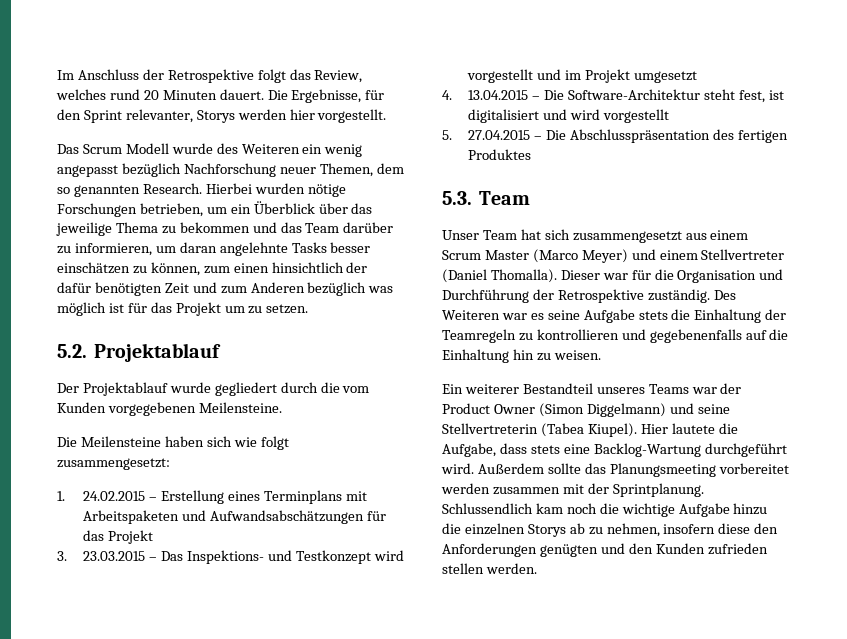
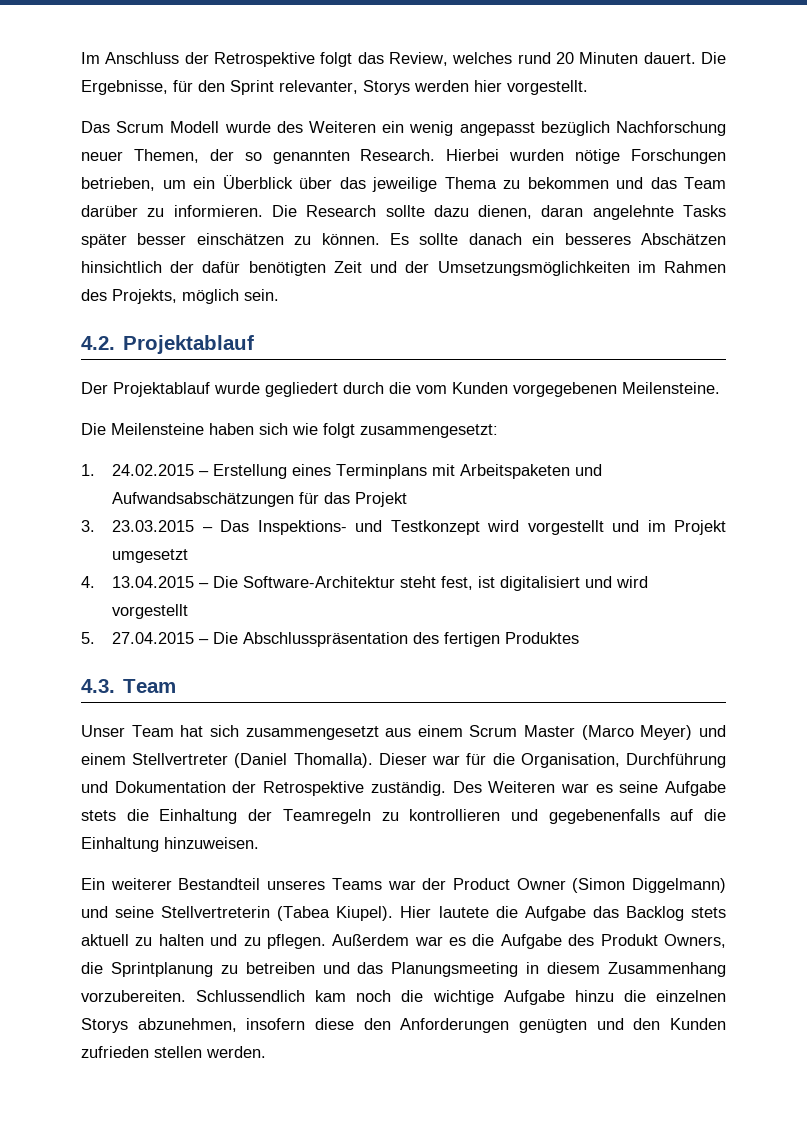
- Das Scrum Modell wurde des Weiteren ein wenig angepasst bezüglich Nachforschung neuer Themen, dem so genannten Research.
+ Das Scrum Modell wurde des Weiteren ein wenig angepasst bezüglich Nachforschung neuer Themen, der so genannten Research.
- Hierbei wurden nötige Forschungen betrieben, um ein Überblick über das jeweilige Thema zu bekommen und das Team darüber zu informieren, um daran angelehnte Tasks besser einschätzen zu können, zum einen hinsichtlich der dafür benötigten Zeit und zum Anderen bezüglich was möglich ist für das Projekt um zu setzen.
- 5.2. Projektablauf
+ Hierbei wurden nötige Forschungen betrieben, um ein Überblick über das jeweilige Thema zu bekommen und das Team darüber zu informieren. Die Research sollte dazu dienen, daran angelehnte Tasks später besser einschätzen zu können. Es sollte danach ein besseres Abschätzen hinsichtlich der dafür benötigten Zeit und der Umsetzungsmöglichkeiten im Rahmen des Projekts, möglich sein.
+ 4.2. Projektablauf
- 5.3. Team
+ 4.3. Team
- Dieser war für die Organisation und Durchführung der Retrospektive zuständig.
+ Dieser war für die Organisation, Durchführung und Dokumentation der Retrospektive zuständig.
- Des Weiteren war es seine Aufgabe stets die Einhaltung der Teamregeln zu kontrollieren und gegebenenfalls auf die Einhaltung hin zu weisen.
+ Des Weiteren war es seine Aufgabe stets die Einhaltung der Teamregeln zu kontrollieren und gegebenenfalls auf die Einhaltung hinzuweisen.
- Hier lautete die Aufgabe, dass stets eine Backlog-Wartung durchgeführt wird. Außerdem sollte das Planungsmeeting vorbereitet werden zusammen mit der Sprintplanung.
+ Hier lautete die Aufgabe das Backlog stets aktuell zu halten und zu pflegen. Außerdem war es die Aufgabe des Produkt Owners, die Sprintplanung zu betreiben und das Planungsmeeting in diesem Zusammenhang vorzubereiten.
- Schlussendlich kam noch die wichtige Aufgabe hinzu die einzelnen Storys ab zu nehmen, insofern diese den Anforderungen genügten und den Kunden zufrieden stellen werden.
+ Schlussendlich kam noch die wichtige Aufgabe hinzu die einzelnen Storys abzunehmen, insofern diese den Anforderungen genügten und den Kunden zufrieden stellen werden.

